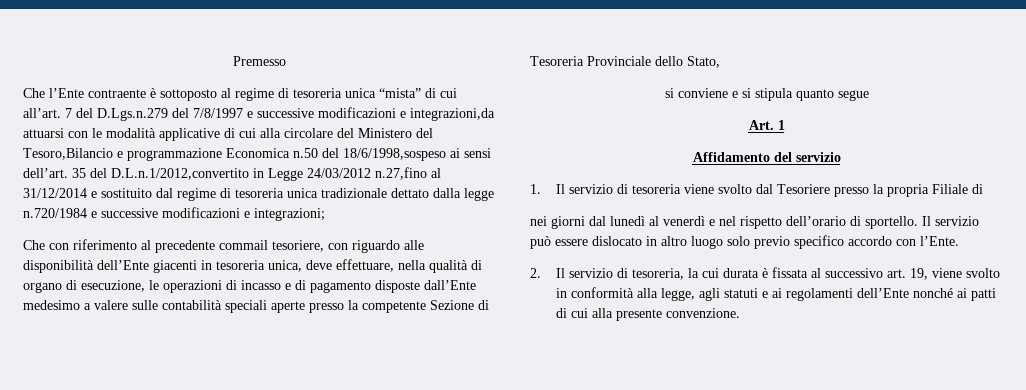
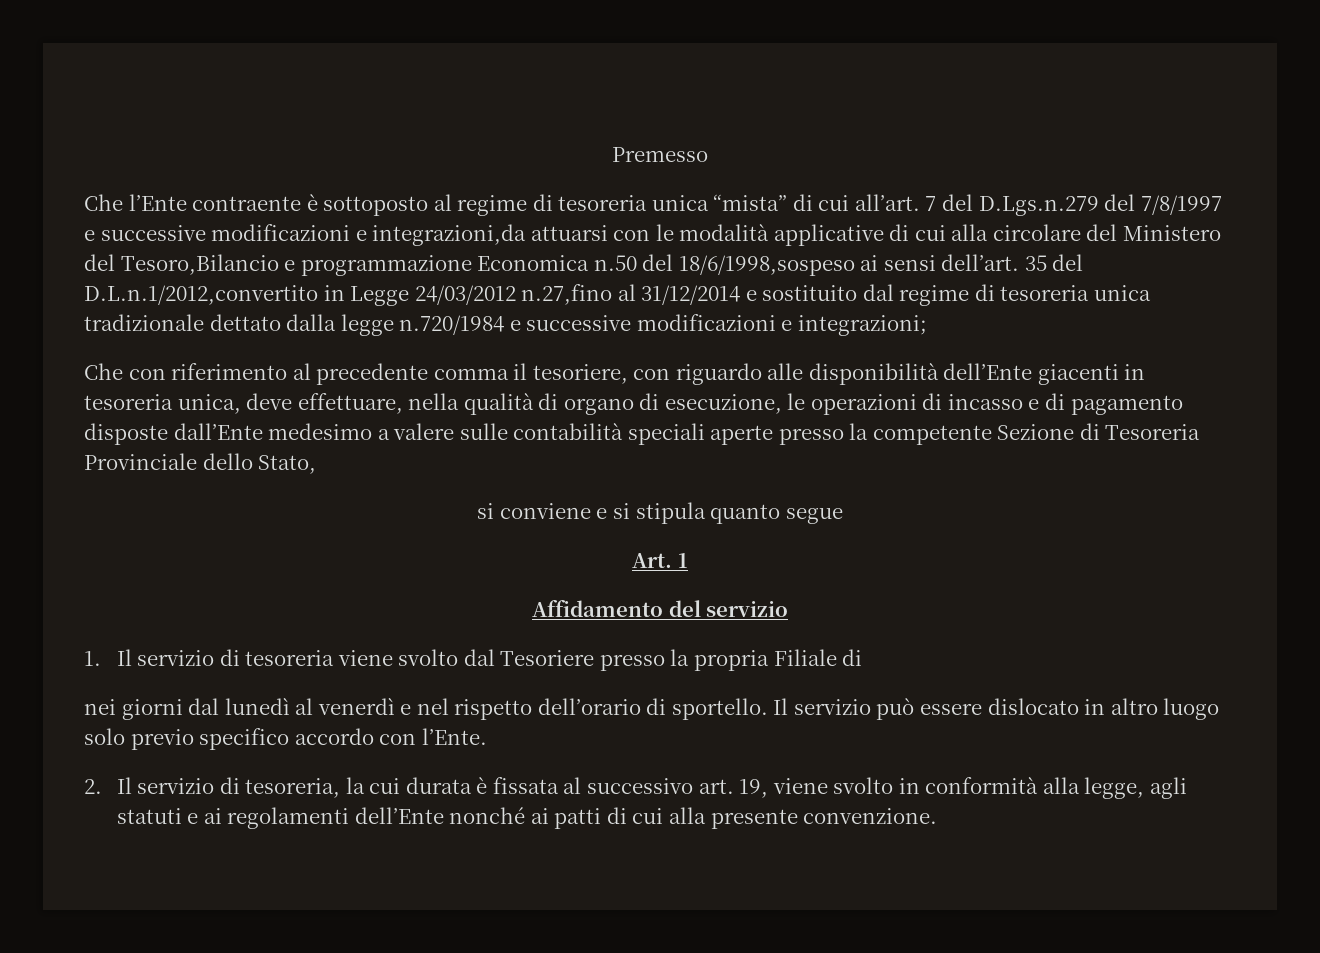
- Che con riferimento al precedente commail tesoriere, con riguardo alle disponibilità dell’Ente giacenti in tesoreria unica, deve effettuare, nella qualità di organo di esecuzione, le operazioni di incasso e di pagamento disposte dall’Ente medesimo a valere sulle contabilità speciali aperte presso la competente Sezione di Tesoreria Provinciale dello Stato,
+ Che con riferimento al precedente comma il tesoriere, con riguardo alle disponibilità dell’Ente giacenti in tesoreria unica, deve effettuare, nella qualità di organo di esecuzione, le operazioni di incasso e di pagamento disposte dall’Ente medesimo a valere sulle contabilità speciali aperte presso la competente Sezione di Tesoreria Provinciale dello Stato,

